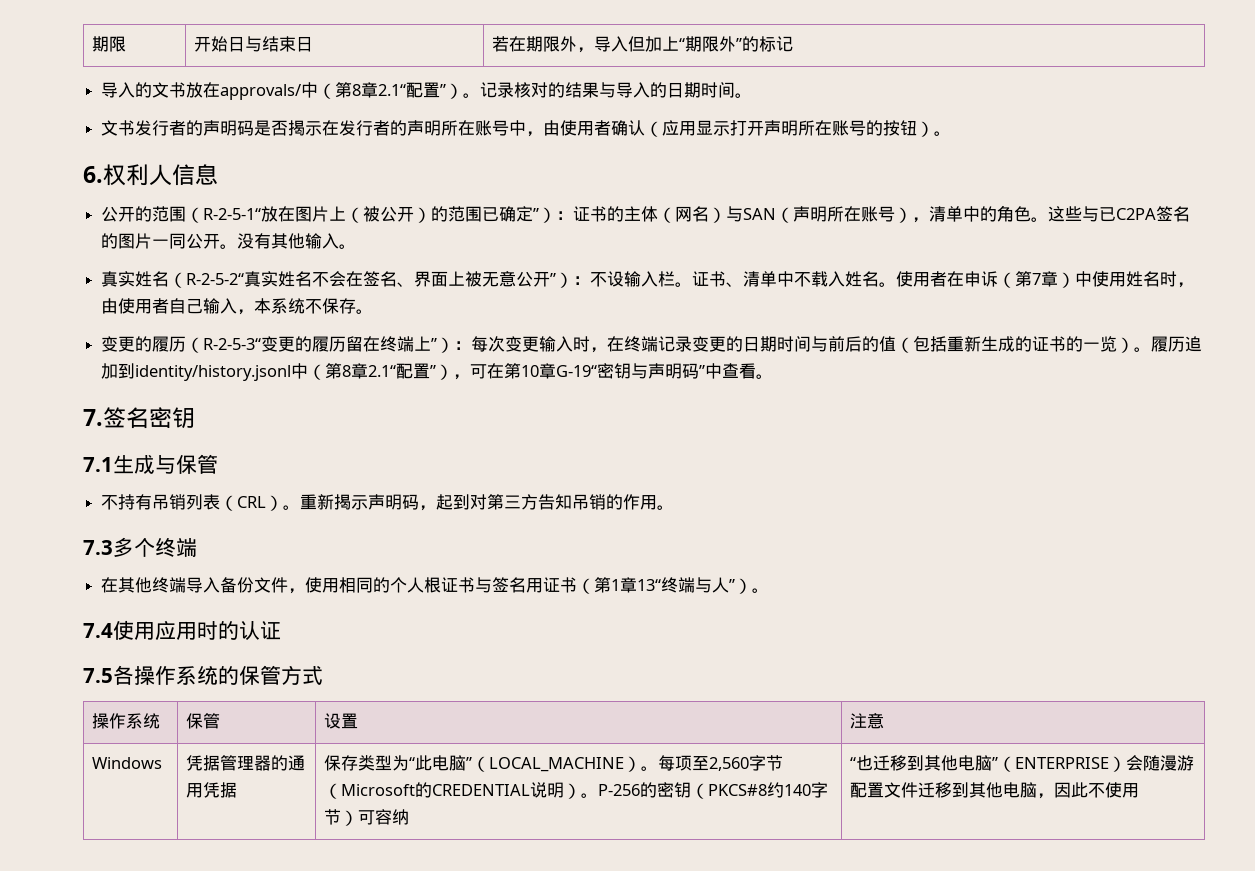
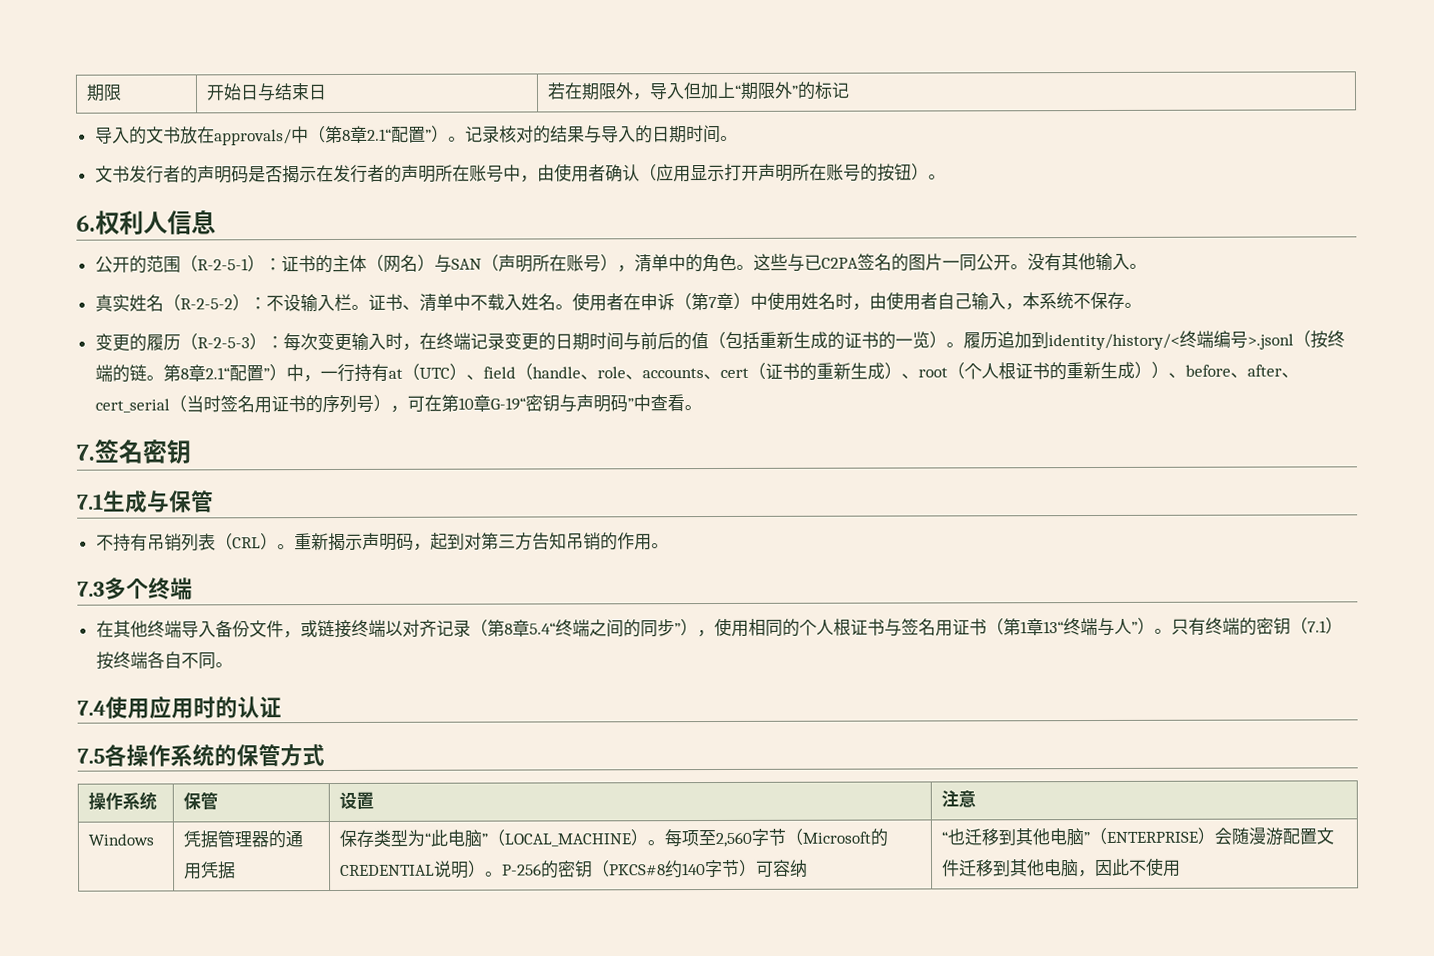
- 公开的范围（R-2-5-1“放在图片上（被公开）的范围已确定”）：证书的主体（网名）与SAN（声明所在账号），清单中的角色。
+ 公开的范围（R-2-5-1）：证书的主体（网名）与SAN（声明所在账号），清单中的角色。
- 真实姓名（R-2-5-2“真实姓名不会在签名、界面上被无意公开”）：不设输入栏。
+ 真实姓名（R-2-5-2）：不设输入栏。
- 变更的履历（R-2-5-3“变更的履历留在终端上”）：每次变更输入时，在终端记录变更的日期时间与前后的值（包括重新生成的证书的一览）。
+ 变更的履历（R-2-5-3）：每次变更输入时，在终端记录变更的日期时间与前后的值（包括重新生成的证书的一览）。
- 履历追加到identity/history.jsonl中（第8章2.1“配置”），可在第10章G-19“密钥与声明码”中查看。
+ 履历追加到identity/history/<终端编号>.jsonl（按终端的链。第8章2.1“配置”）中，一行持有at（UTC）、field（handle、role、accounts、cert（证书的重新生成）、root（个人根证书的重新生成））、before、after、cert_serial（当时签名用证书的序列号），可在第10章G-19“密钥与声明码”中查看。
- 在其他终端导入备份文件，使用相同的个人根证书与签名用证书（第1章13“终端与人”）。
+ 在其他终端导入备份文件，或链接终端以对齐记录（第8章5.4“终端之间的同步”），使用相同的个人根证书与签名用证书（第1章13“终端与人”）。只有终端的密钥（7.1）按终端各自不同。

